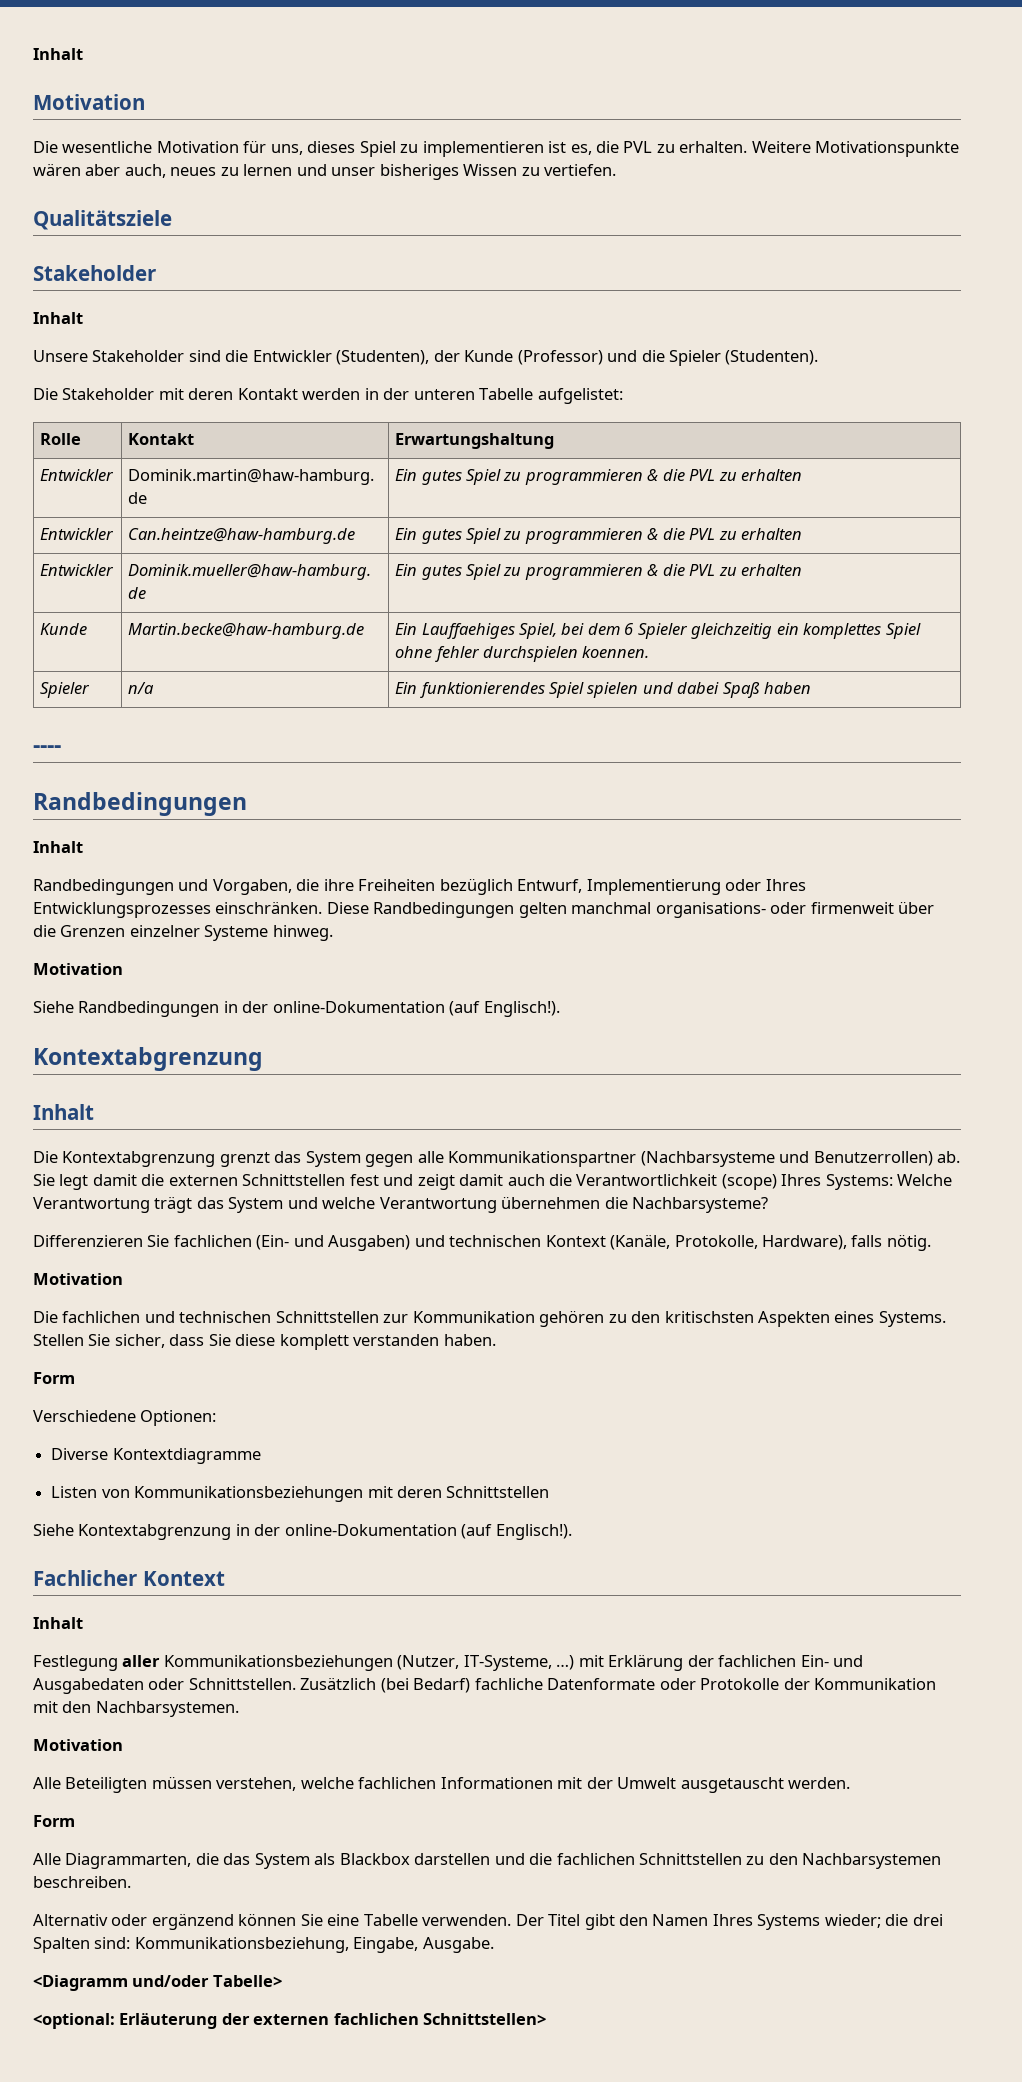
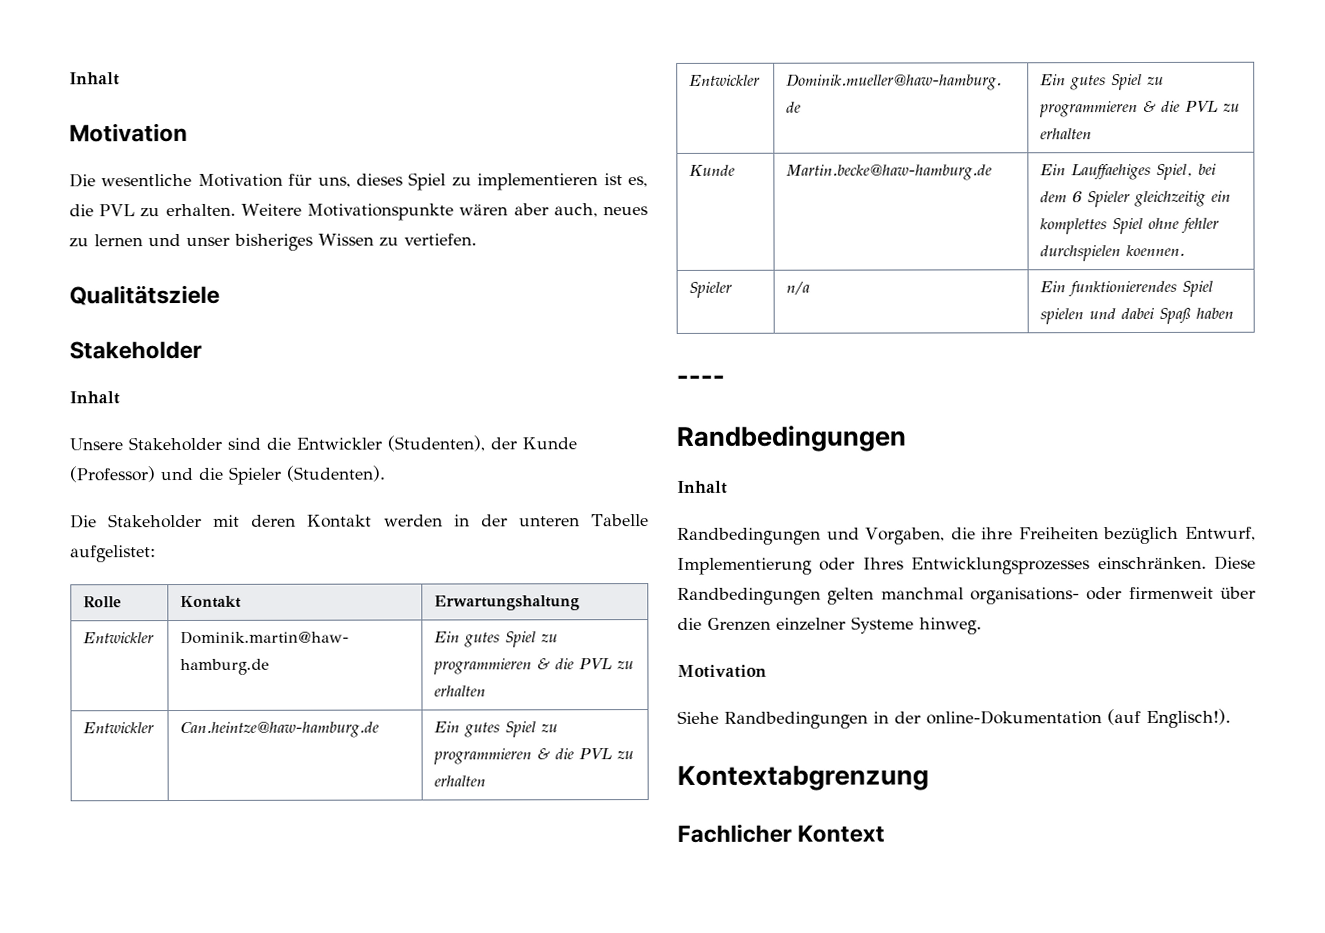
  Siehe Randbedingungen in der online-Dokumentation (auf Englisch!).
  Kontextabgrenzung
- Inhalt
- Die Kontextabgrenzung grenzt das System gegen alle Kommunikationspartner (Nachbarsysteme und Benutzerrollen) ab. Sie legt damit die externen Schnittstellen fest und zeigt damit auch die Verantwortlichkeit (scope) Ihres Systems: Welche Verantwortung trägt das System und welche Verantwortung übernehmen die Nachbarsysteme?
- Differenzieren Sie fachlichen (Ein- und Ausgaben) und technischen Kontext (Kanäle, Protokolle, Hardware), falls nötig.
- Motivation
- Die fachlichen und technischen Schnittstellen zur Kommunikation gehören zu den kritischsten Aspekten eines Systems. Stellen Sie sicher, dass Sie diese komplett verstanden haben.
- Form
- Verschiedene Optionen:
- Diverse Kontextdiagramme
- Listen von Kommunikationsbeziehungen mit deren Schnittstellen
- Siehe Kontextabgrenzung in der online-Dokumentation (auf Englisch!).
  Fachlicher Kontext
- Inhalt
- Festlegung aller Kommunikationsbeziehungen (Nutzer, IT-Systeme, …) mit Erklärung der fachlichen Ein- und Ausgabedaten oder Schnittstellen. Zusätzlich (bei Bedarf) fachliche Datenformate oder Protokolle der Kommunikation mit den Nachbarsystemen.
- Motivation
- Alle Beteiligten müssen verstehen, welche fachlichen Informationen mit der Umwelt ausgetauscht werden.
- Form
- Alle Diagrammarten, die das System als Blackbox darstellen und die fachlichen Schnittstellen zu den Nachbarsystemen beschreiben.
- Alternativ oder ergänzend können Sie eine Tabelle verwenden. Der Titel gibt den Namen Ihres Systems wieder; die drei Spalten sind: Kommunikationsbeziehung, Eingabe, Ausgabe.
- <Diagramm und/oder Tabelle>
- <optional: Erläuterung der externen fachlichen Schnittstellen>

